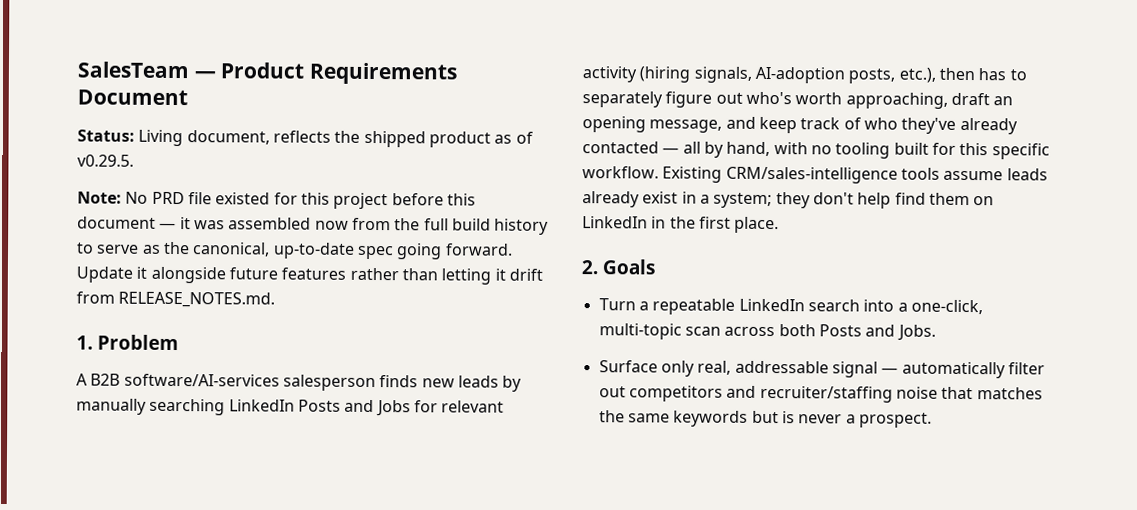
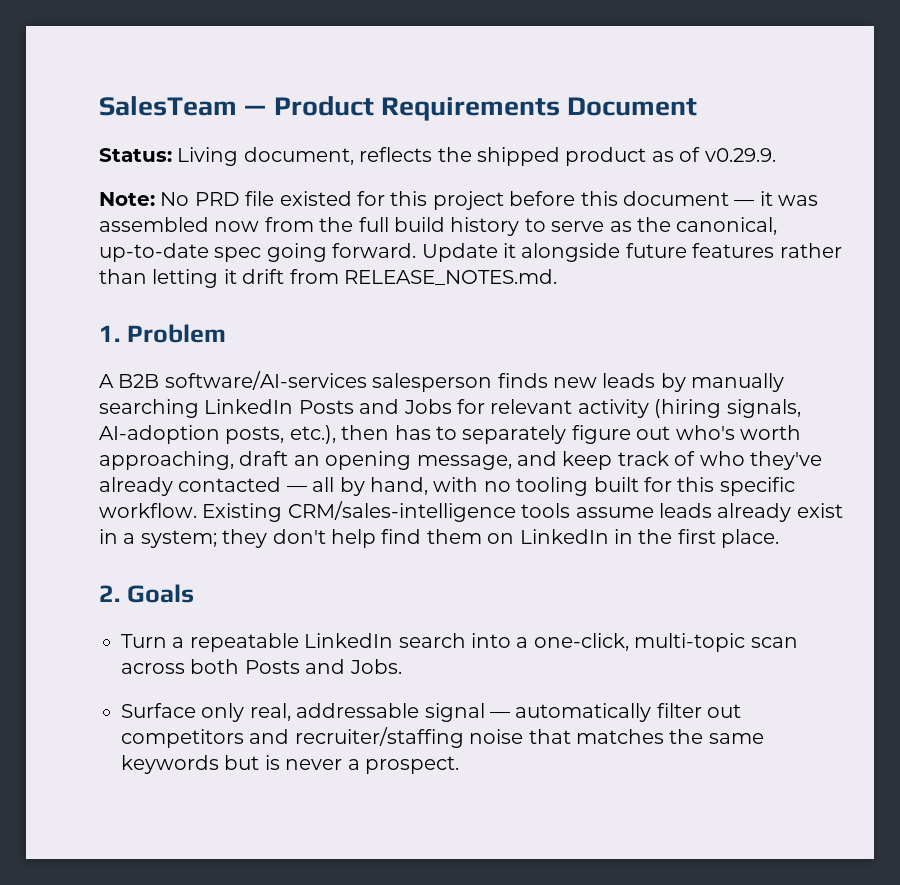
- Status: Living document, reflects the shipped product as of v0.29.5.
+ Status: Living document, reflects the shipped product as of v0.29.9.

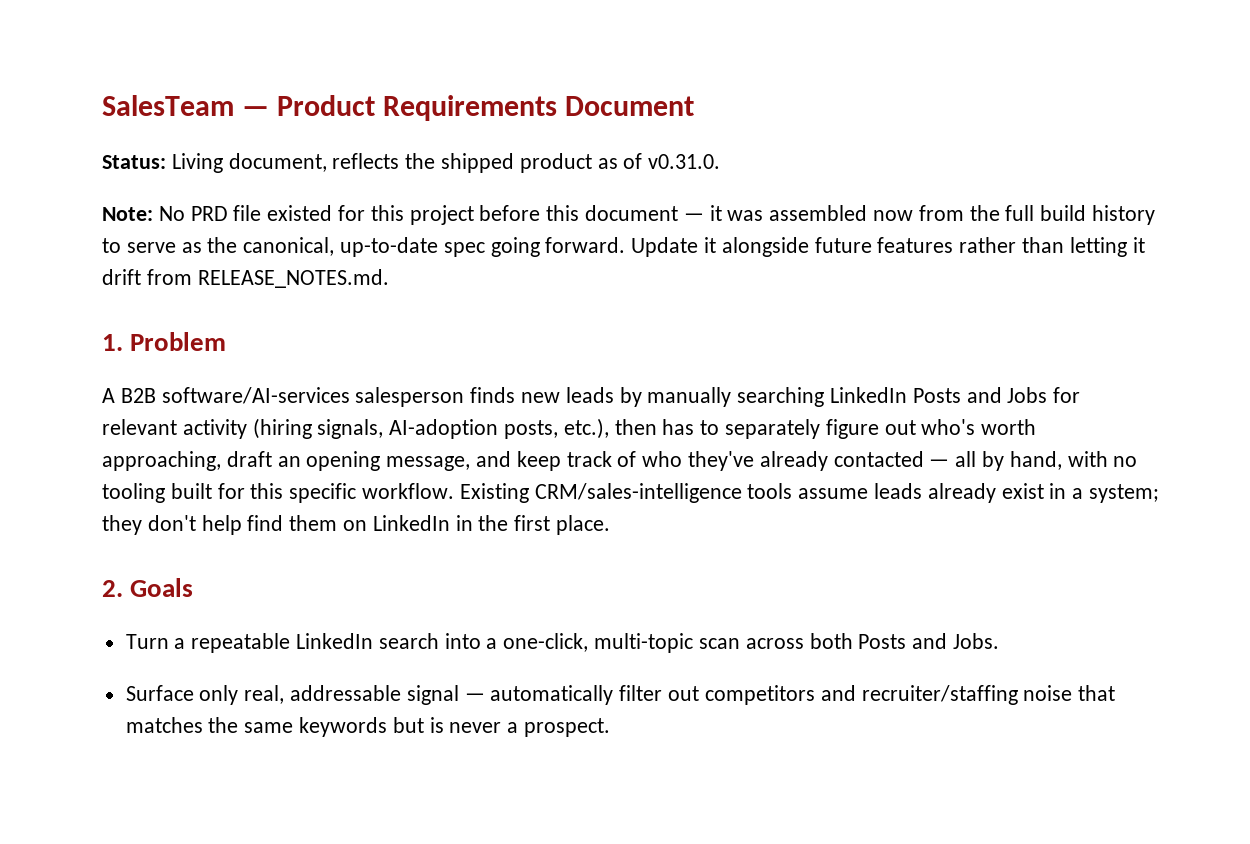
- Status: Living document, reflects the shipped product as of v0.29.9.
+ Status: Living document, reflects the shipped product as of v0.31.0.

